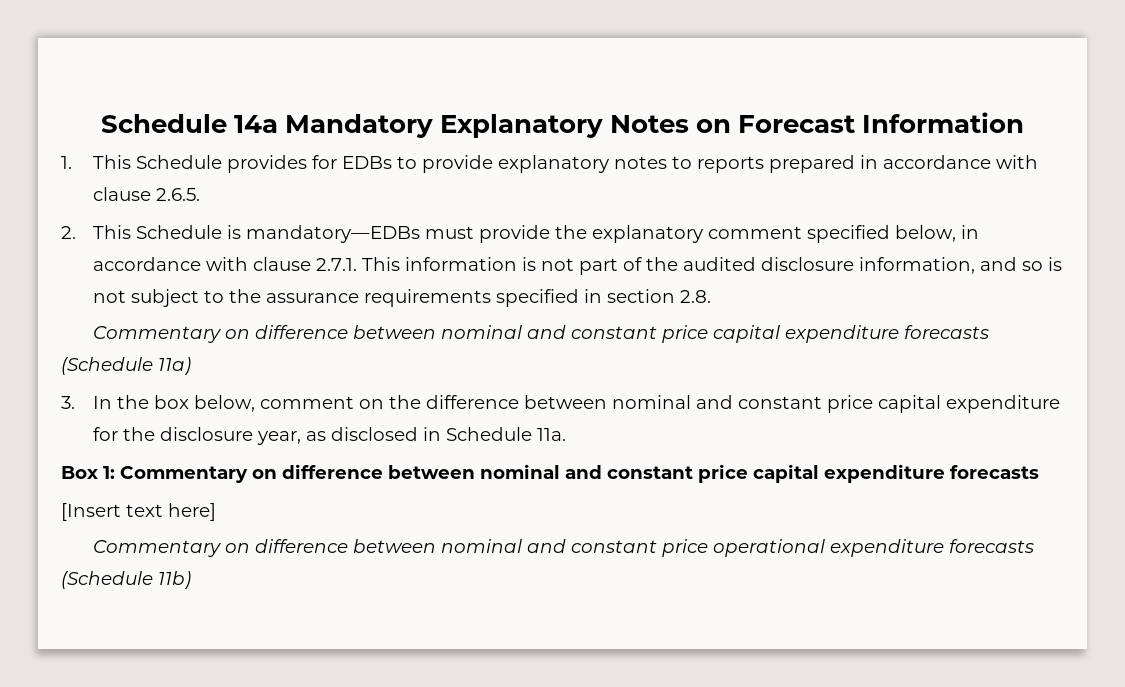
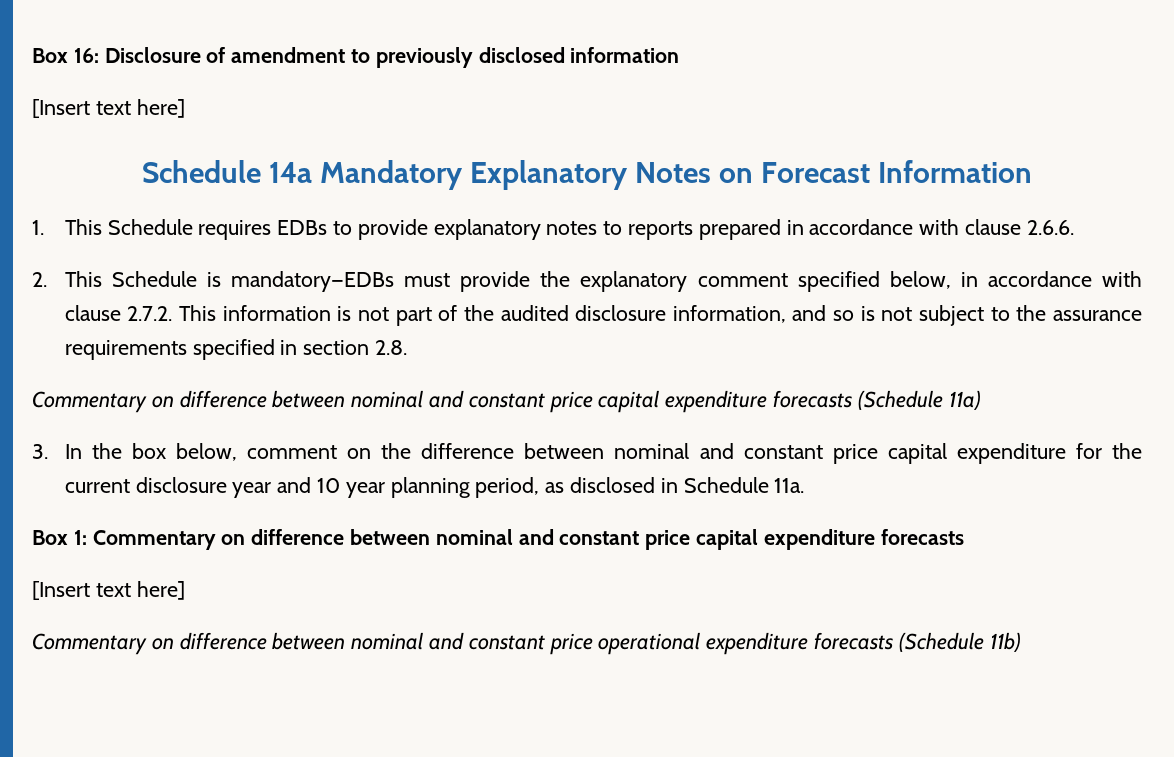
+ Box 16: Disclosure of amendment to previously disclosed information
+ [Insert text here]
- 1. This Schedule provides for EDBs to provide explanatory notes to reports prepared in accordance with clause 2.6.5.
+ 1. This Schedule requires EDBs to provide explanatory notes to reports prepared in accordance with clause 2.6.6.
- 2. This Schedule is mandatory—EDBs must provide the explanatory comment specified below, in accordance with clause 2.7.1. This information is not part of the audited disclosure information, and so is not subject to the assurance requirements specified in section 2.8.
+ 2. This Schedule is mandatory—EDBs must provide the explanatory comment specified below, in accordance with clause 2.7.2. This information is not part of the audited disclosure information, and so is not subject to the assurance requirements specified in section 2.8.
- 3. In the box below, comment on the difference between nominal and constant price capital expenditure for the disclosure year, as disclosed in Schedule 11a.
+ 3. In the box below, comment on the difference between nominal and constant price capital expenditure for the current disclosure year and 10 year planning period, as disclosed in Schedule 11a.

